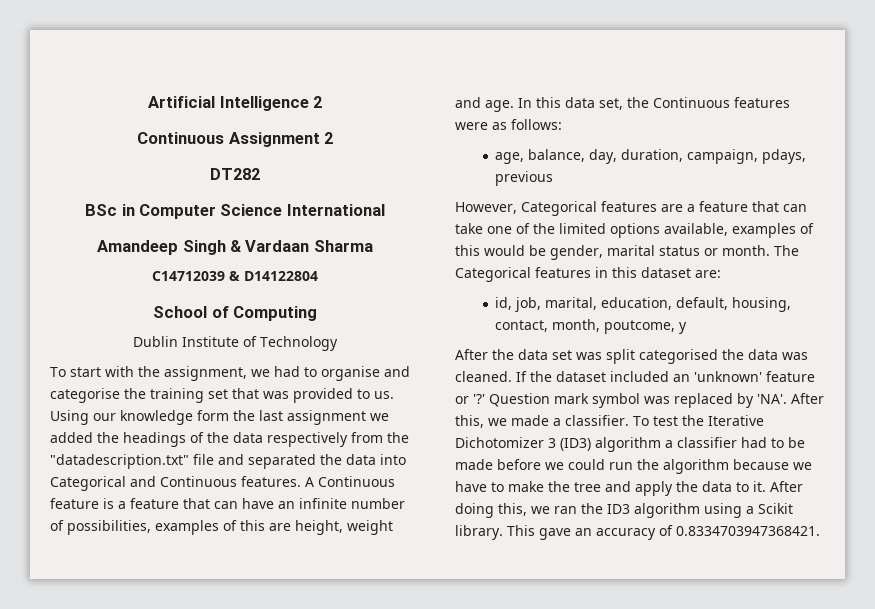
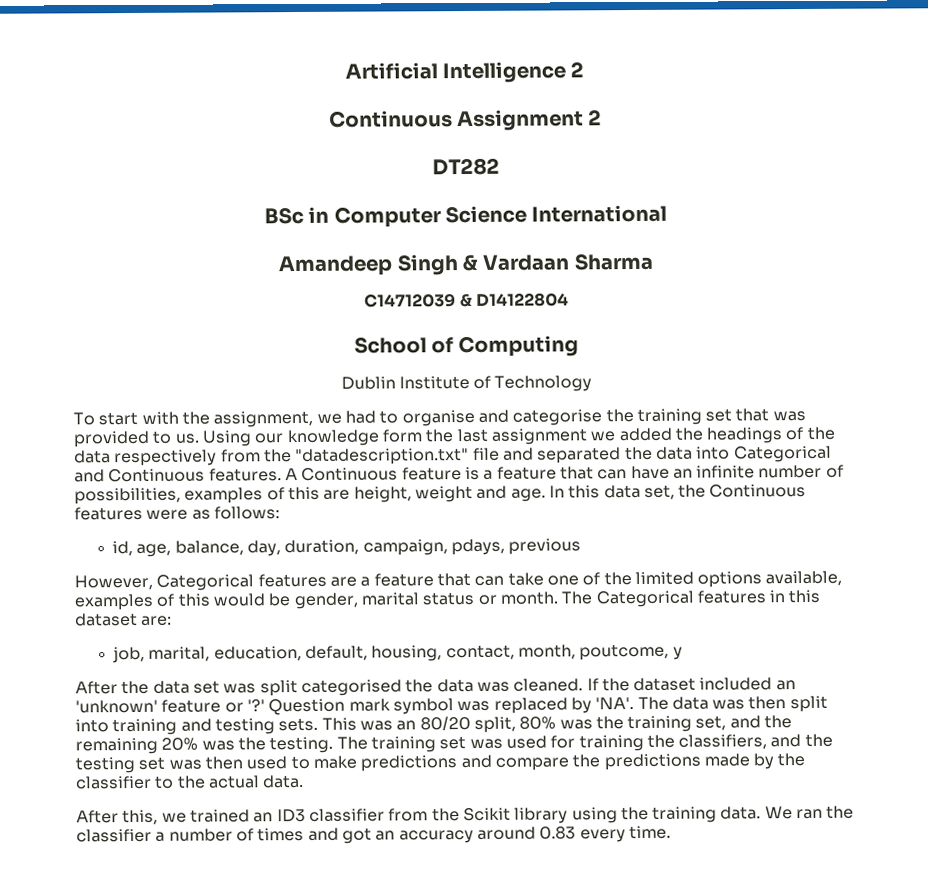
- age, balance, day, duration, campaign, pdays, previous
+ id, age, balance, day, duration, campaign, pdays, previous
- id, job, marital, education, default, housing, contact, month, poutcome, y
+ job, marital, education, default, housing, contact, month, poutcome, y
- Question mark symbol was replaced by 'NA'. After this, we made a classifier. To test the Iterative Dichotomizer 3 (ID3) algorithm a classifier had to be made before we could run the algorithm because we have to make the tree and apply the data to it. After doing this, we ran the ID3 algorithm using a Scikit library. This gave an accuracy of 0.8334703947368421.
+ Question mark symbol was replaced by 'NA'. The data was then split into training and testing sets. This was an 80/20 split, 80% was the training set, and the remaining 20% was the testing. The training set was used for training the classifiers, and the testing set was then used to make predictions and compare the predictions made by the classifier to the actual data.
+ After this, we trained an ID3 classifier from the Scikit library using the training data. We ran the classifier a number of times and got an accuracy around 0.83 every time.

